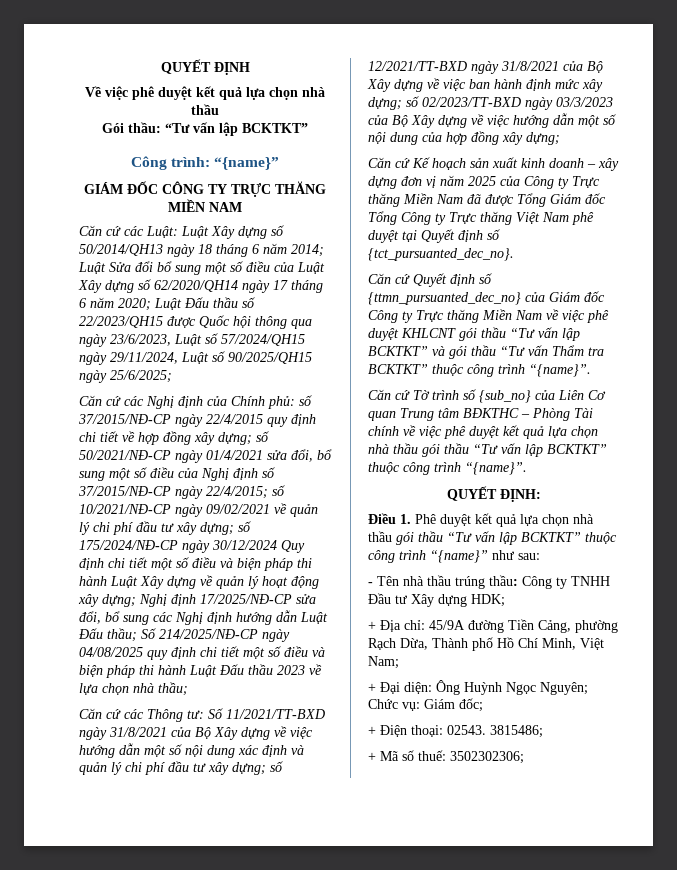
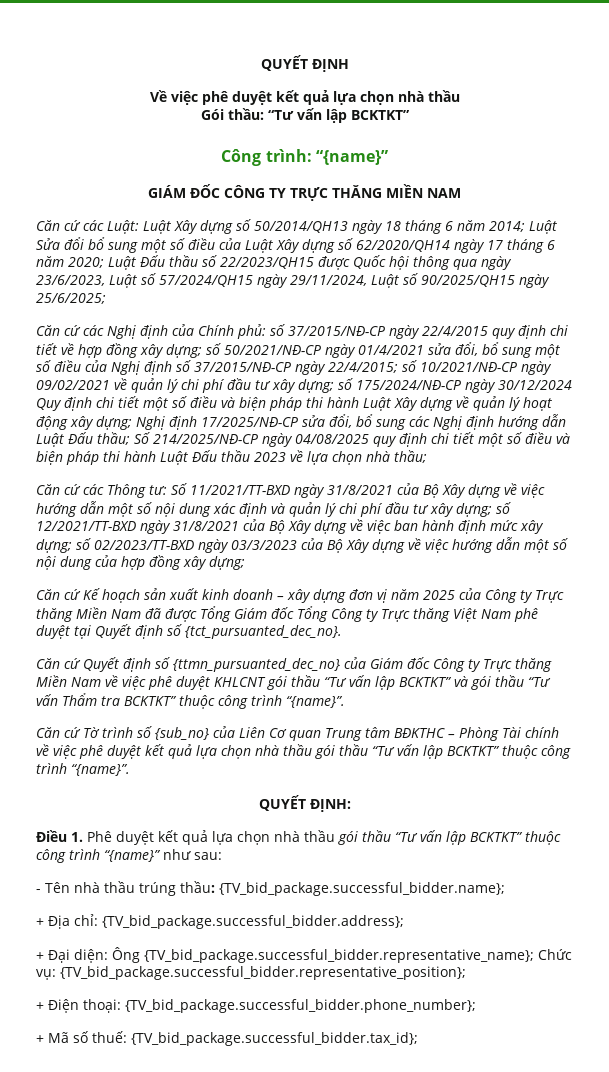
- - Tên nhà thầu trúng thầu: Công ty TNHH Đầu tư Xây dựng HDK;
- + Địa chỉ: 45/9A đường Tiền Cảng, phường Rạch Dừa, Thành phố Hồ Chí Minh, Việt Nam;
- + Đại diện: Ông Huỳnh Ngọc Nguyên; Chức vụ: Giám đốc;
+ - Tên nhà thầu trúng thầu: {TV_bid_package.successful_bidder.name};
+ + Địa chỉ: {TV_bid_package.successful_bidder.address};
+ + Đại diện: Ông {TV_bid_package.successful_bidder.representative_name}; Chức vụ: {TV_bid_package.successful_bidder.representative_position};
- + Điện thoại: 02543. 3815486;
+ + Điện thoại: {TV_bid_package.successful_bidder.phone_number};
- + Mã số thuế: 3502302306;
+ + Mã số thuế: {TV_bid_package.successful_bidder.tax_id};

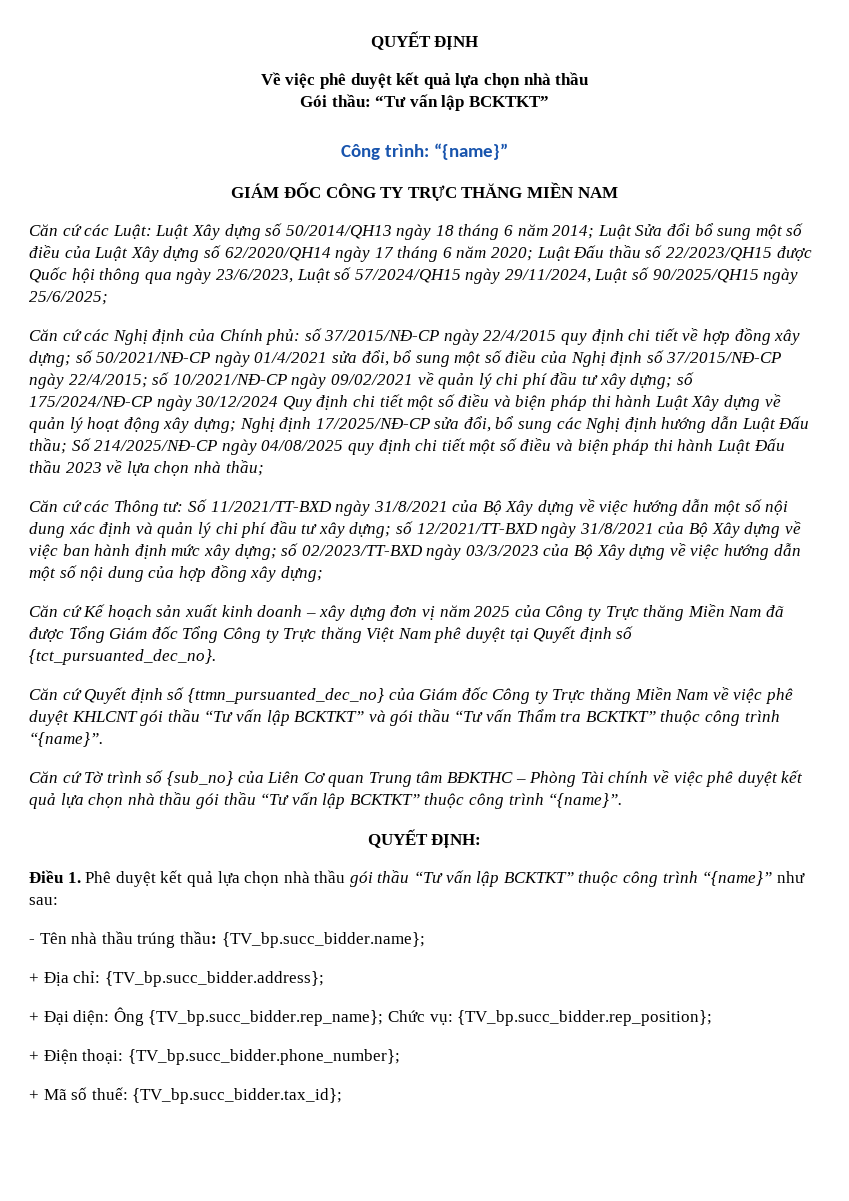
- - Tên nhà thầu trúng thầu: {TV_bid_package.successful_bidder.name};
+ - Tên nhà thầu trúng thầu: {TV_bp.succ_bidder.name};
- + Địa chỉ: {TV_bid_package.successful_bidder.address};
+ + Địa chỉ: {TV_bp.succ_bidder.address};
- + Đại diện: Ông {TV_bid_package.successful_bidder.representative_name}; Chức vụ: {TV_bid_package.successful_bidder.representative_position};
+ + Đại diện: Ông {TV_bp.succ_bidder.rep_name}; Chức vụ: {TV_bp.succ_bidder.rep_position};
- + Điện thoại: {TV_bid_package.successful_bidder.phone_number};
+ + Điện thoại: {TV_bp.succ_bidder.phone_number};
- + Mã số thuế: {TV_bid_package.successful_bidder.tax_id};
+ + Mã số thuế: {TV_bp.succ_bidder.tax_id};

